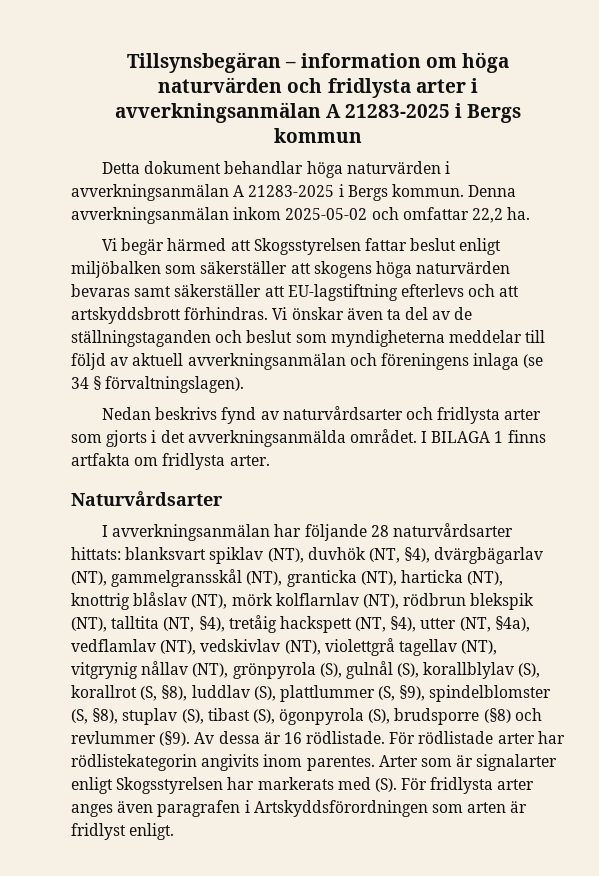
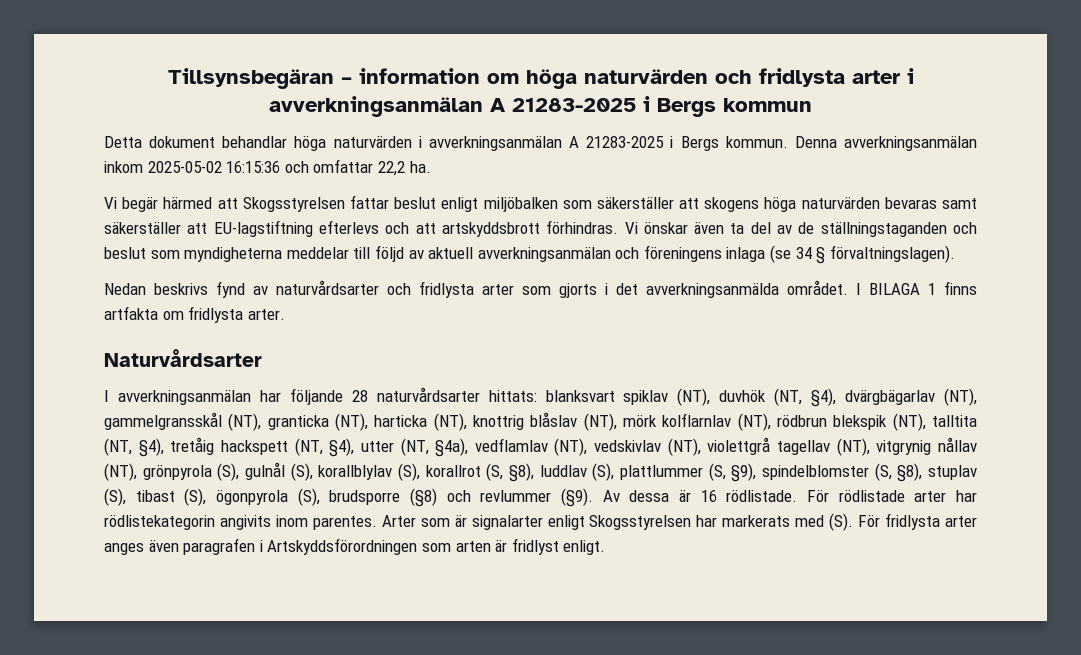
- Denna avverkningsanmälan inkom 2025-05-02 och omfattar 22,2 ha.
+ Denna avverkningsanmälan inkom 2025-05-02 16:15:36 och omfattar 22,2 ha.

